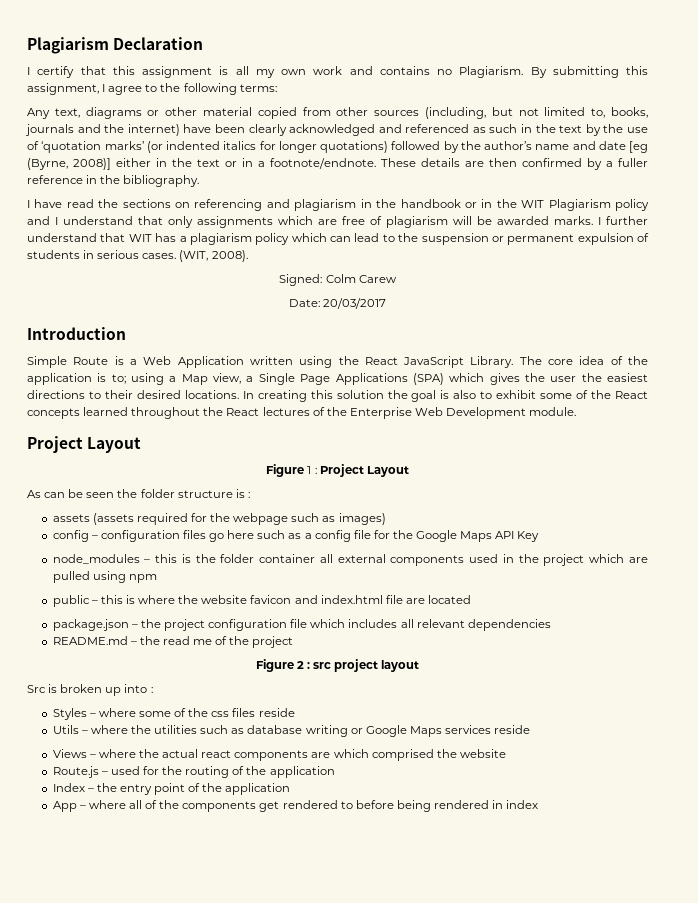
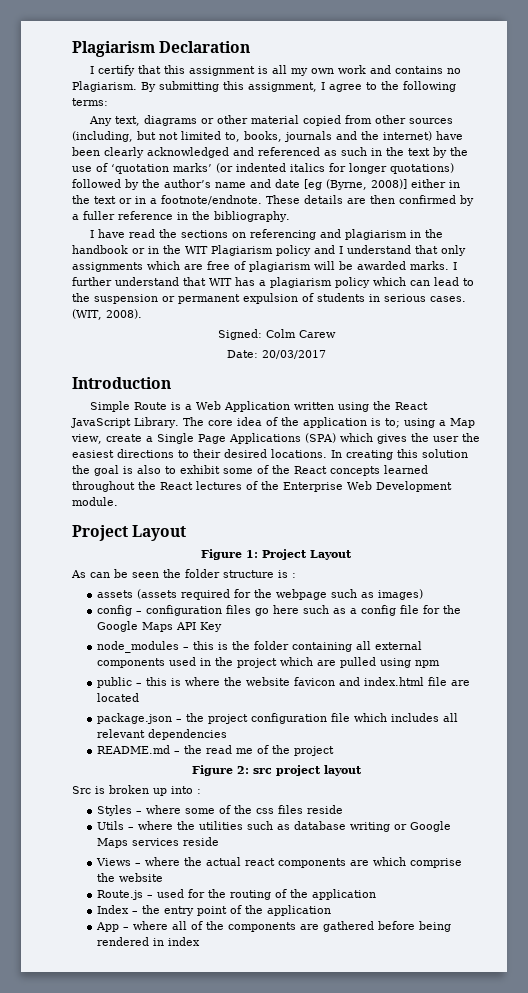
- The core idea of the application is to; using a Map view, a Single Page Applications (SPA) which gives the user the easiest directions to their desired locations.
+ The core idea of the application is to; using a Map view, create a Single Page Applications (SPA) which gives the user the easiest directions to their desired locations.
- Figure 1 : Project Layout
+ Figure 1: Project Layout
- node_modules – this is the folder container all external components used in the project which are pulled using npm
+ node_modules – this is the folder containing all external components used in the project which are pulled using npm
- Figure 2 : src project layout
+ Figure 2: src project layout
- Views – where the actual react components are which comprised the website
+ Views – where the actual react components are which comprise the website
- App – where all of the components get rendered to before being rendered in index
+ App – where all of the components are gathered before being rendered in index

